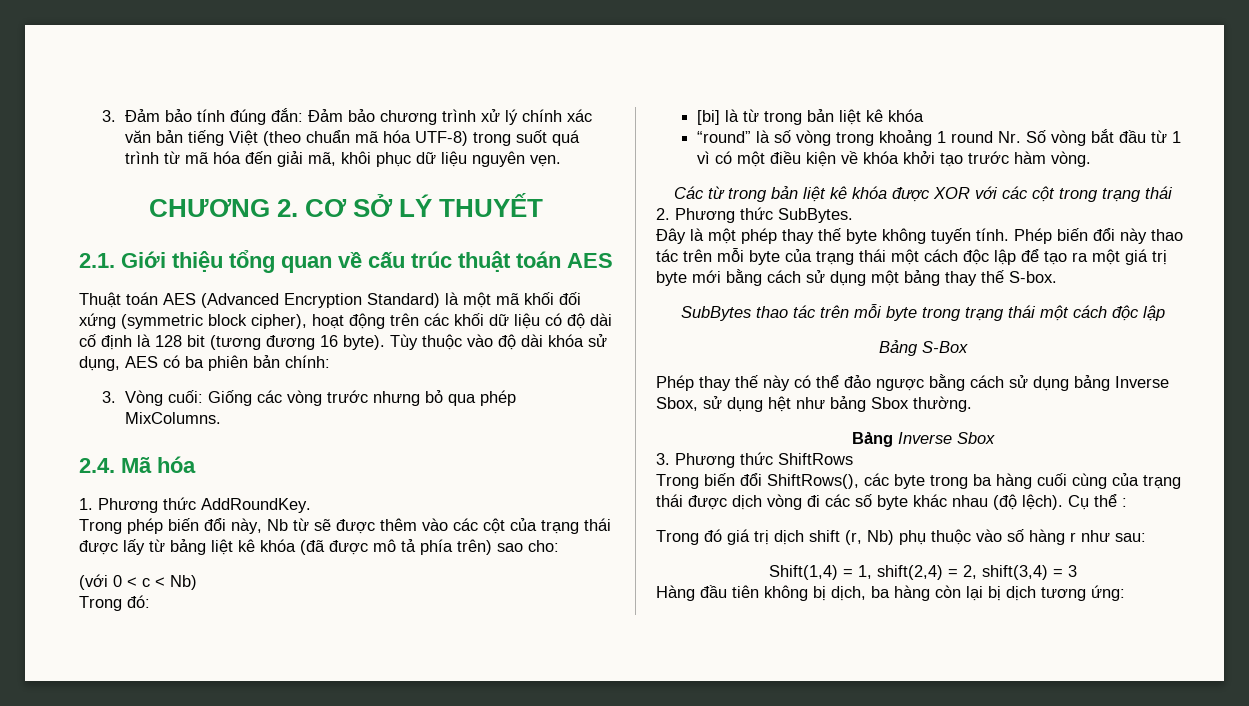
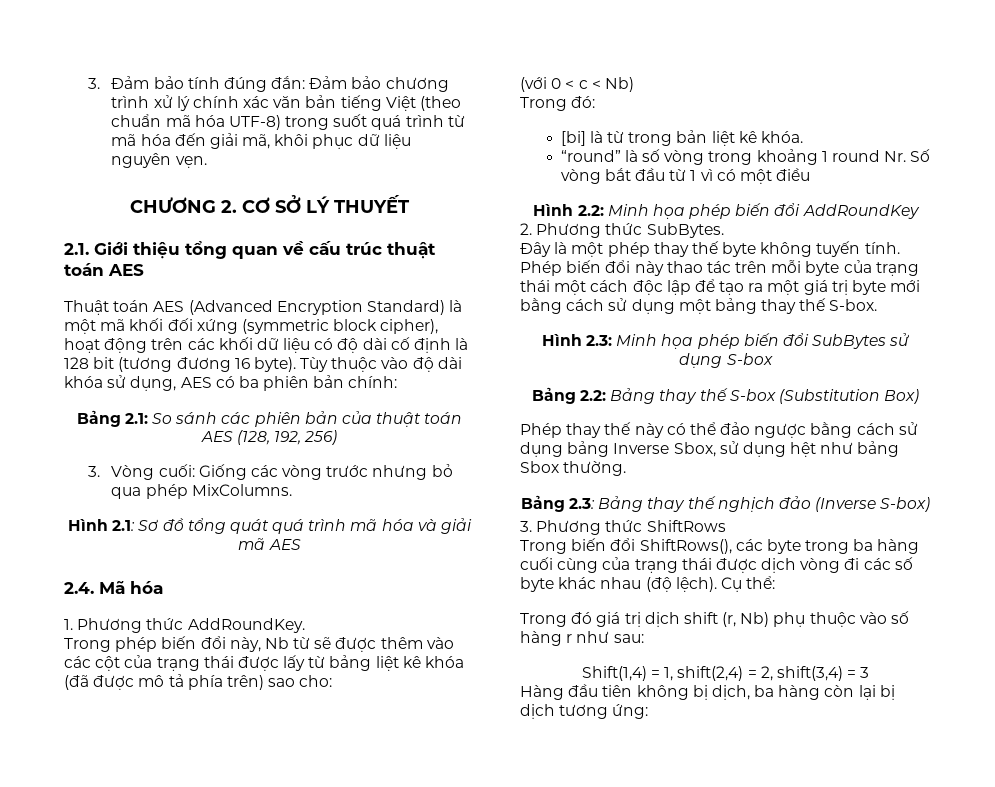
+ Bảng 2.1: So sánh các phiên bản của thuật toán AES (128, 192, 256)
+ Hình 2.1: Sơ đồ tổng quát quá trình mã hóa và giải mã AES
- [bi] là từ trong bản liệt kê khóa
+ [bi] là từ trong bản liệt kê khóa.
- “round” là số vòng trong khoảng 1 round Nr. Số vòng bắt đầu từ 1 vì có một điều kiện về khóa khởi tạo trước hàm vòng.
- Các từ trong bản liệt kê khóa được XOR với các cột trong trạng thái
+ “round” là số vòng trong khoảng 1 round Nr. Số vòng bắt đầu từ 1 vì có một điều
+ Hình 2.2: Minh họa phép biến đổi AddRoundKey
- SubBytes thao tác trên mỗi byte trong trạng thái một cách độc lập
- Bảng S-Box
+ Hình 2.3: Minh họa phép biến đổi SubBytes sử dụng S-box
+ Bảng 2.2: Bảng thay thế S-box (Substitution Box)
- Bảng Inverse Sbox
+ Bảng 2.3: Bảng thay thế nghịch đảo (Inverse S-box)
- Cụ thể :
+ Cụ thể:

